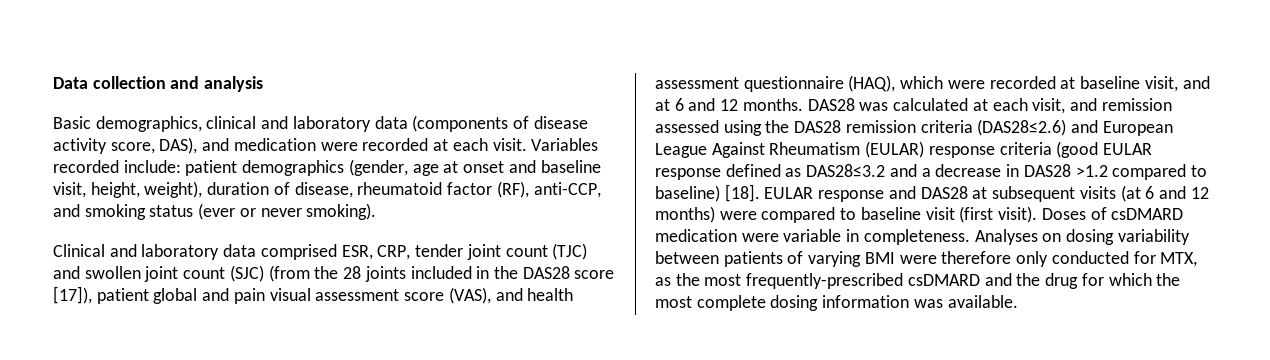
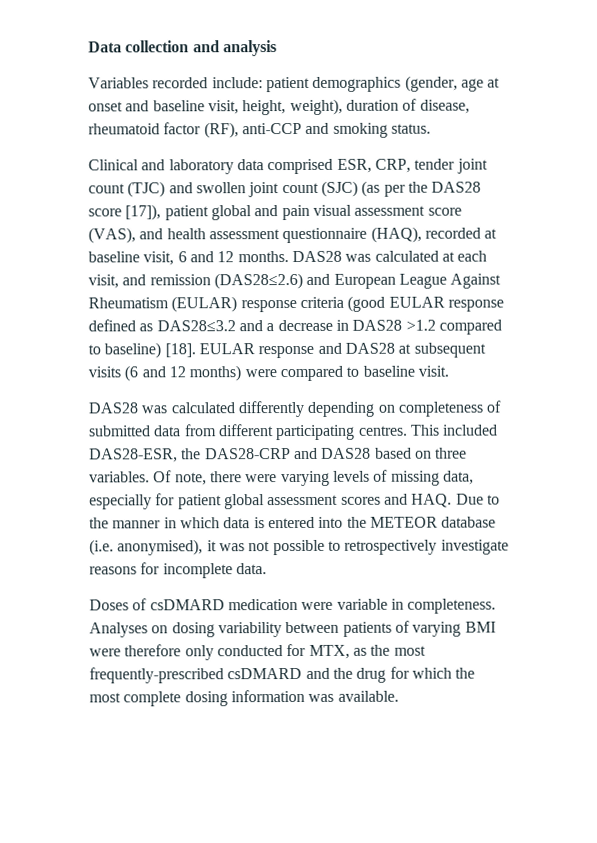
- Basic demographics, clinical and laboratory data (components of disease activity score, DAS), and medication were recorded at each visit. Variables recorded include: patient demographics (gender, age at onset and baseline visit, height, weight), duration of disease, rheumatoid factor (RF), anti-CCP, and smoking status (ever or never smoking).
+ Variables recorded include: patient demographics (gender, age at onset and baseline visit, height, weight), duration of disease, rheumatoid factor (RF), anti-CCP and smoking status.
- Clinical and laboratory data comprised ESR, CRP, tender joint count (TJC) and swollen joint count (SJC) (from the 28 joints included in the DAS28 score [17]), patient global and pain visual assessment score (VAS), and health assessment questionnaire (HAQ), which were recorded at baseline visit, and at 6 and 12 months.
+ Clinical and laboratory data comprised ESR, CRP, tender joint count (TJC) and swollen joint count (SJC) (as per the DAS28 score [17]), patient global and pain visual assessment score (VAS), and health assessment questionnaire (HAQ), recorded at baseline visit, 6 and 12 months.
- DAS28 was calculated at each visit, and remission assessed using the DAS28 remission criteria (DAS28≤2.6) and European League Against Rheumatism (EULAR) response criteria (good EULAR response defined as DAS28≤3.2 and a decrease in DAS28 >1.2 compared to baseline) [18].
+ DAS28 was calculated at each visit, and remission (DAS28≤2.6) and European League Against Rheumatism (EULAR) response criteria (good EULAR response defined as DAS28≤3.2 and a decrease in DAS28 >1.2 compared to baseline) [18].
- EULAR response and DAS28 at subsequent visits (at 6 and 12 months) were compared to baseline visit (first visit). Doses of csDMARD medication were variable in completeness.
+ EULAR response and DAS28 at subsequent visits (6 and 12 months) were compared to baseline visit.
+ DAS28 was calculated differently depending on completeness of submitted data from different participating centres. This included DAS28-ESR, the DAS28-CRP and DAS28 based on three variables. Of note, there were varying levels of missing data, especially for patient global assessment scores and HAQ. Due to the manner in which data is entered into the METEOR database (i.e. anonymised), it was not possible to retrospectively investigate reasons for incomplete data.
+ Doses of csDMARD medication were variable in completeness.

